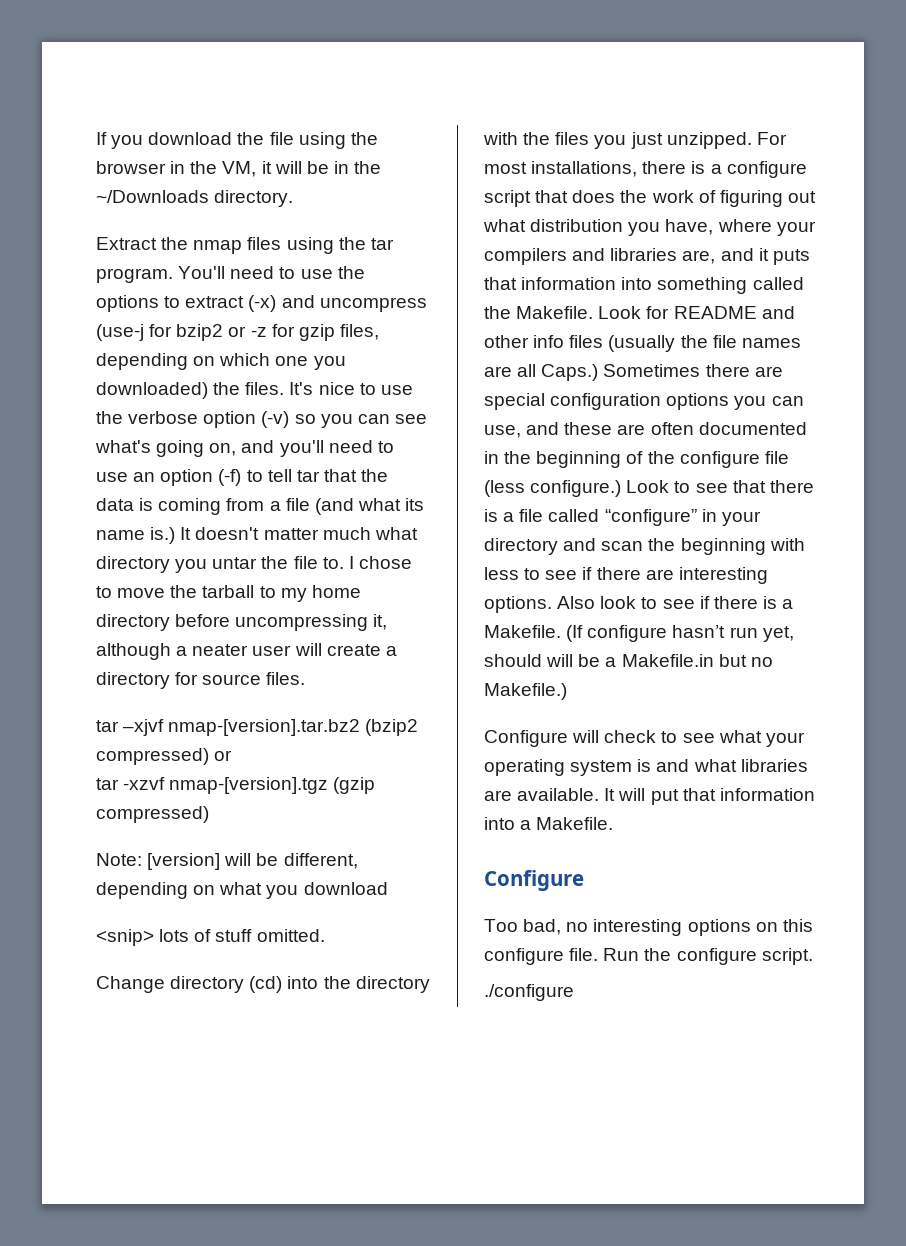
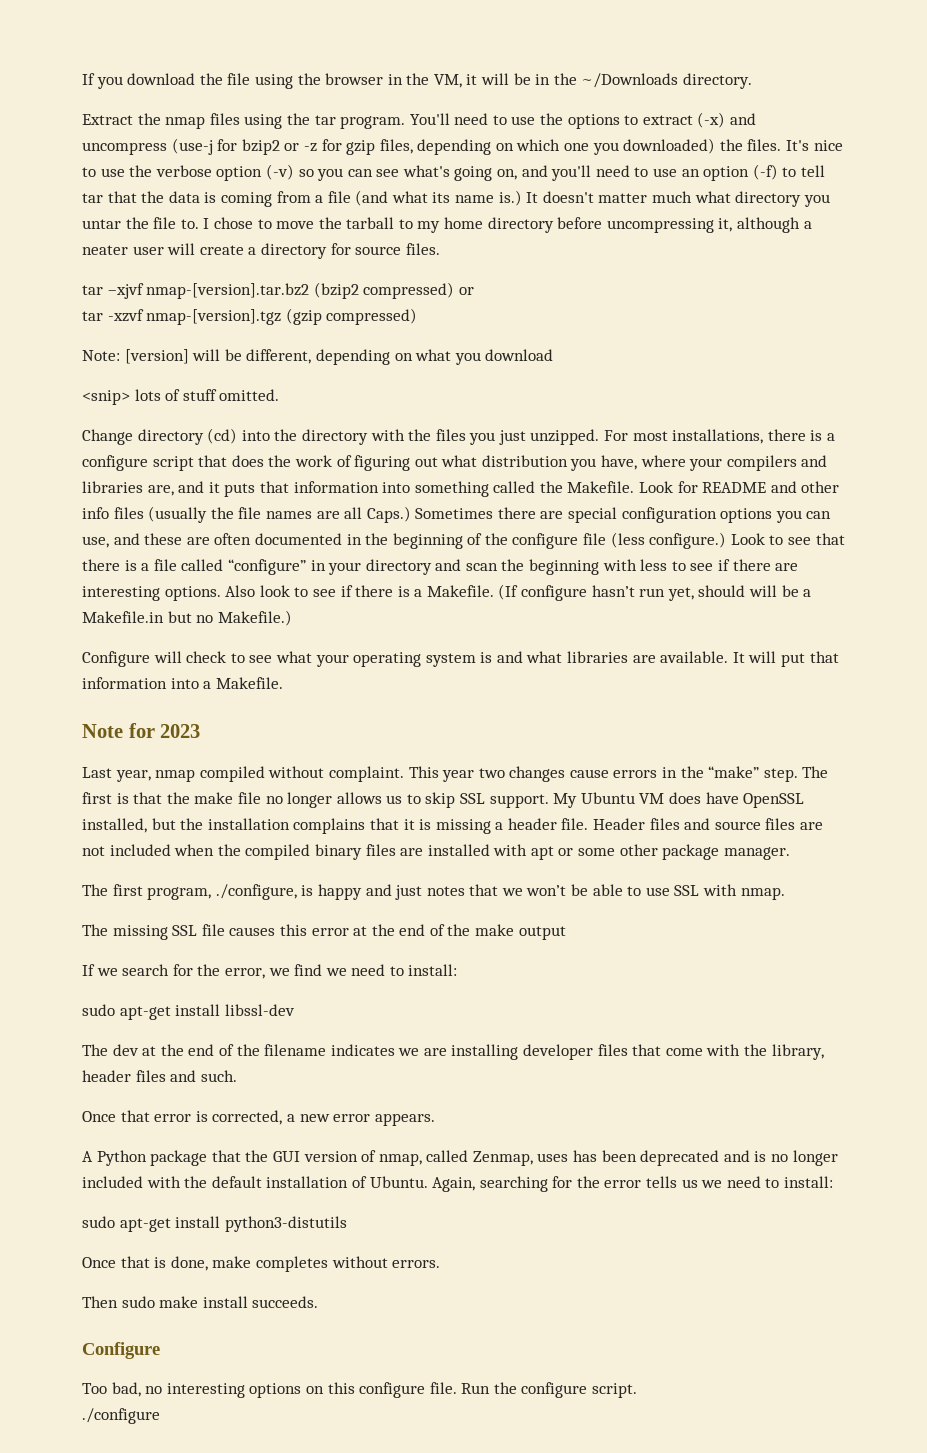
+ Note for 2023
+ Last year, nmap compiled without complaint. This year two changes cause errors in the “make” step. The first is that the make file no longer allows us to skip SSL support. My Ubuntu VM does have OpenSSL installed, but the installation complains that it is missing a header file. Header files and source files are not included when the compiled binary files are installed with apt or some other package manager.
+ The first program, ./configure, is happy and just notes that we won’t be able to use SSL with nmap.
+ The missing SSL file causes this error at the end of the make output
+ If we search for the error, we find we need to install:
+ sudo apt-get install libssl-dev
+ The dev at the end of the filename indicates we are installing developer files that come with the library, header files and such.
+ Once that error is corrected, a new error appears.
+ A Python package that the GUI version of nmap, called Zenmap, uses has been deprecated and is no longer included with the default installation of Ubuntu. Again, searching for the error tells us we need to install:
+ sudo apt-get install python3-distutils
+ Once that is done, make completes without errors.
+ Then sudo make install succeeds.

